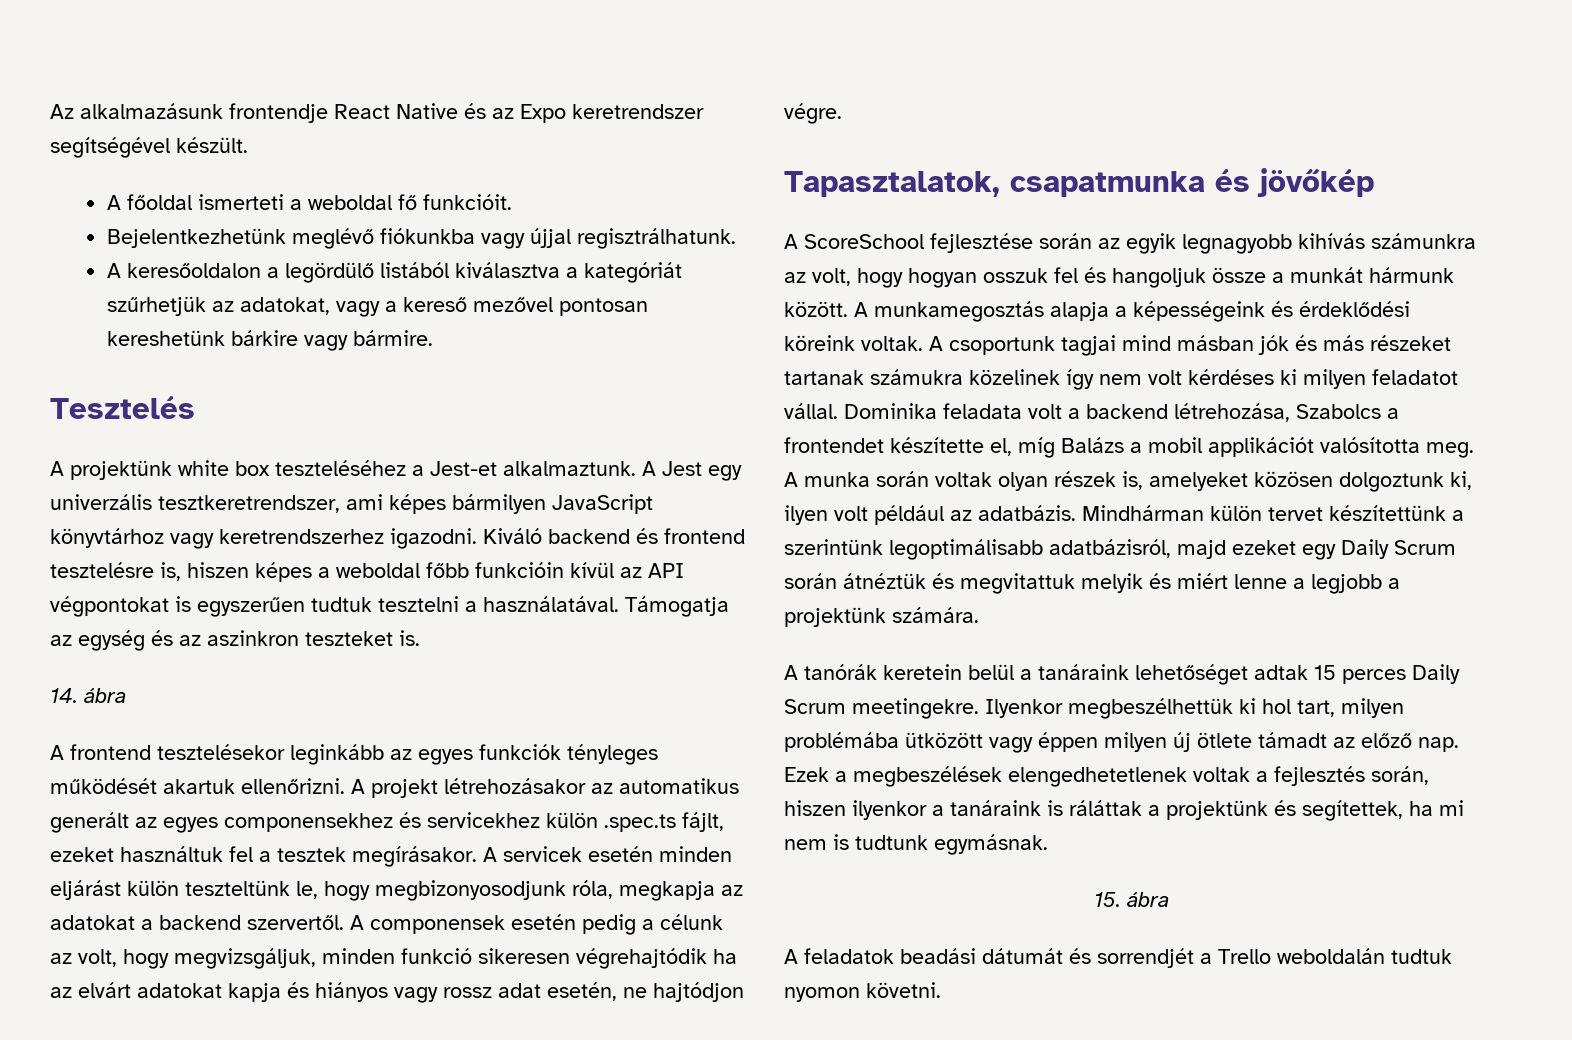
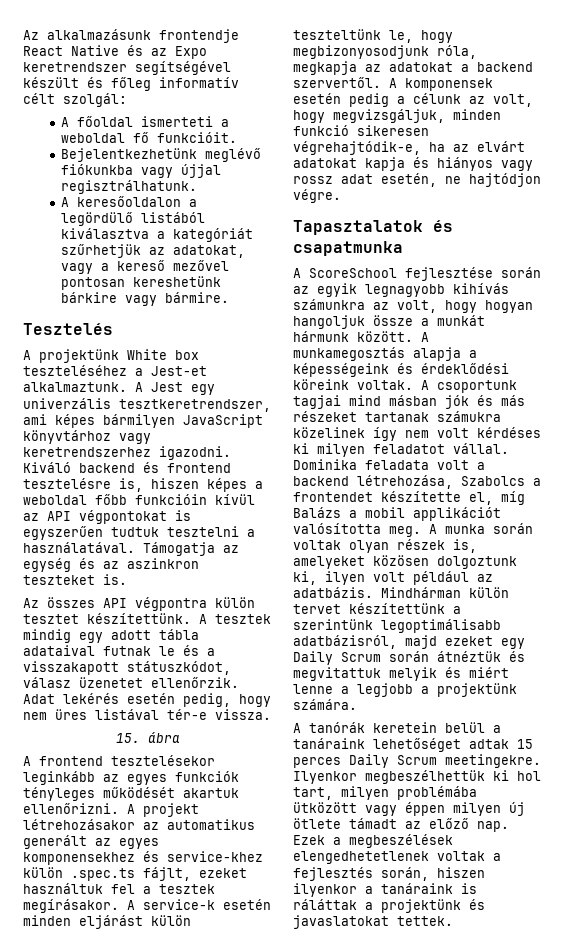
- Az alkalmazásunk frontendje React Native és az Expo keretrendszer segítségével készült.
+ Az alkalmazásunk frontendje React Native és az Expo keretrendszer segítségével készült és főleg informatív célt szolgál:
- A projektünk white box teszteléséhez a Jest-et alkalmaztunk.
+ A projektünk White box teszteléséhez a Jest-et alkalmaztunk.
- 14. ábra
+ Az összes API végpontra külön tesztet készítettünk. A tesztek mindig egy adott tábla adataival futnak le és a visszakapott státuszkódot, válasz üzenetet ellenőrzik. Adat lekérés esetén pedig, hogy nem üres listával tér-e vissza.
+ 15. ábra
- A projekt létrehozásakor az automatikus generált az egyes componensekhez és servicekhez külön .spec.ts fájlt, ezeket használtuk fel a tesztek megírásakor.
+ A projekt létrehozásakor az automatikus generált az egyes komponensekhez és service-khez külön .spec.ts fájlt, ezeket használtuk fel a tesztek megírásakor.
- A servicek esetén minden eljárást külön teszteltünk le, hogy megbizonyosodjunk róla, megkapja az adatokat a backend szervertől.
+ A service-k esetén minden eljárást külön teszteltünk le, hogy megbizonyosodjunk róla, megkapja az adatokat a backend szervertől.
- A componensek esetén pedig a célunk az volt, hogy megvizsgáljuk, minden funkció sikeresen végrehajtódik ha az elvárt adatokat kapja és hiányos vagy rossz adat esetén, ne hajtódjon végre.
+ A komponensek esetén pedig a célunk az volt, hogy megvizsgáljuk, minden funkció sikeresen végrehajtódik-e, ha az elvárt adatokat kapja és hiányos vagy rossz adat esetén, ne hajtódjon végre.
- Tapasztalatok, csapatmunka és jövőkép
+ Tapasztalatok és csapatmunka
- A ScoreSchool fejlesztése során az egyik legnagyobb kihívás számunkra az volt, hogy hogyan osszuk fel és hangoljuk össze a munkát hármunk között.
+ A ScoreSchool fejlesztése során az egyik legnagyobb kihívás számunkra az volt, hogy hogyan hangoljuk össze a munkát hármunk között.
- Ezek a megbeszélések elengedhetetlenek voltak a fejlesztés során, hiszen ilyenkor a tanáraink is ráláttak a projektünk és segítettek, ha mi nem is tudtunk egymásnak.
- 15. ábra
- A feladatok beadási dátumát és sorrendjét a Trello weboldalán tudtuk nyomon követni.
+ Ezek a megbeszélések elengedhetetlenek voltak a fejlesztés során, hiszen ilyenkor a tanáraink is ráláttak a projektünk és javaslatokat tettek.

